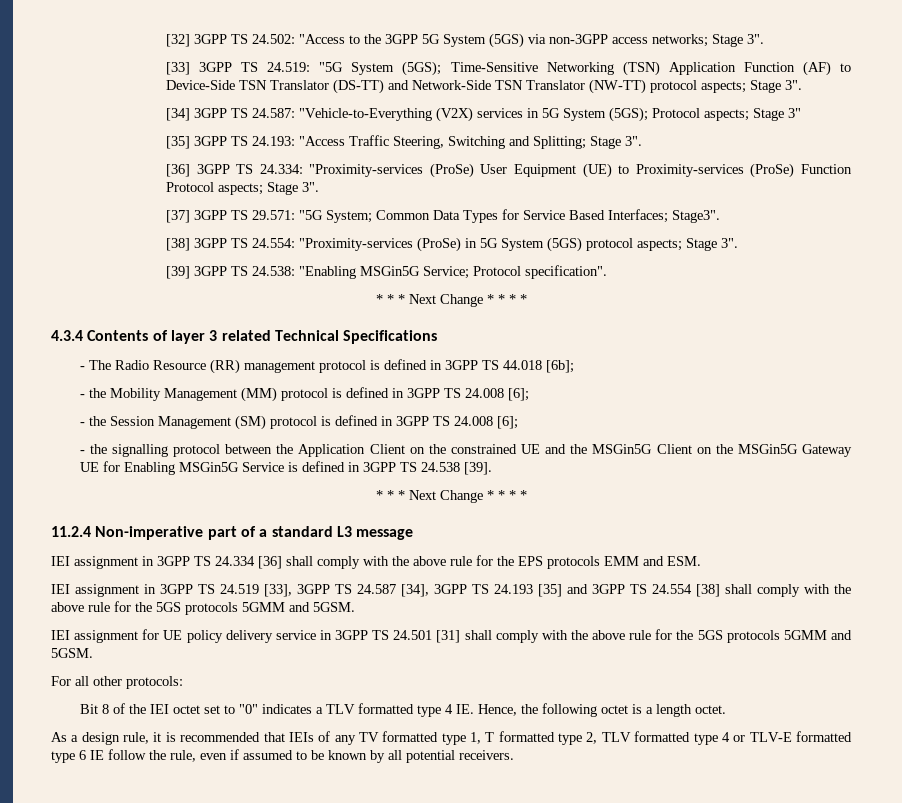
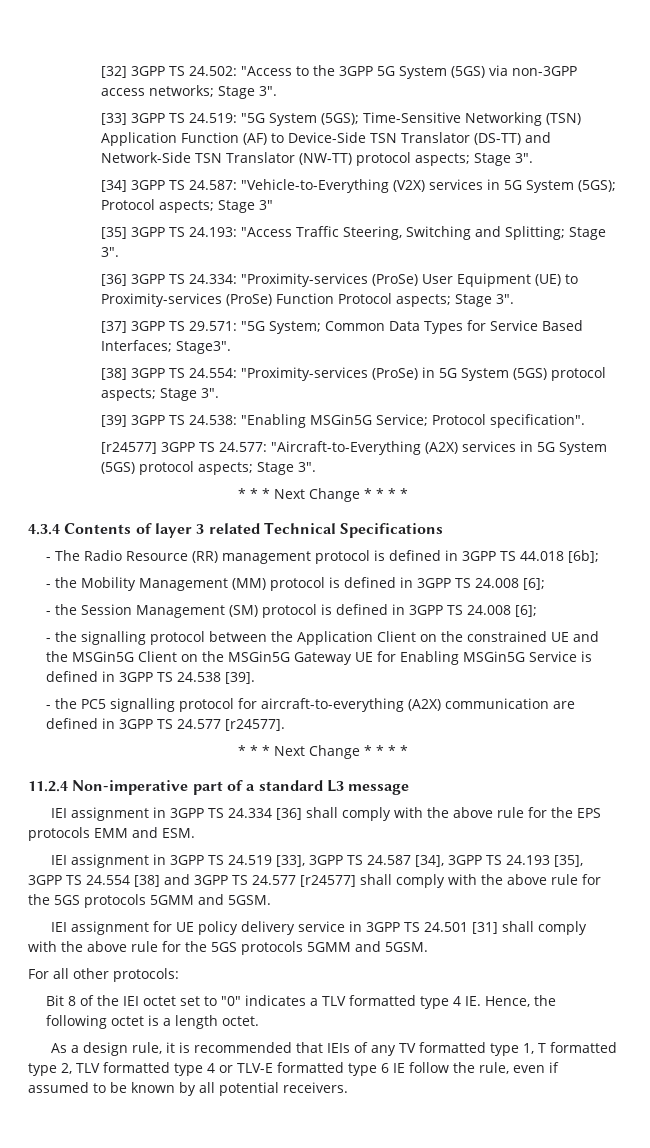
+ [r24577] 3GPP TS 24.577: "Aircraft-to-Everything (A2X) services in 5G System (5GS) protocol aspects; Stage 3".
+ - the PC5 signalling protocol for aircraft-to-everything (A2X) communication are defined in 3GPP TS 24.577 [r24577].
- IEI assignment in 3GPP TS 24.519 [33], 3GPP TS 24.587 [34], 3GPP TS 24.193 [35] and 3GPP TS 24.554 [38] shall comply with the above rule for the 5GS protocols 5GMM and 5GSM.
+ IEI assignment in 3GPP TS 24.519 [33], 3GPP TS 24.587 [34], 3GPP TS 24.193 [35], 3GPP TS 24.554 [38] and 3GPP TS 24.577 [r24577] shall comply with the above rule for the 5GS protocols 5GMM and 5GSM.

